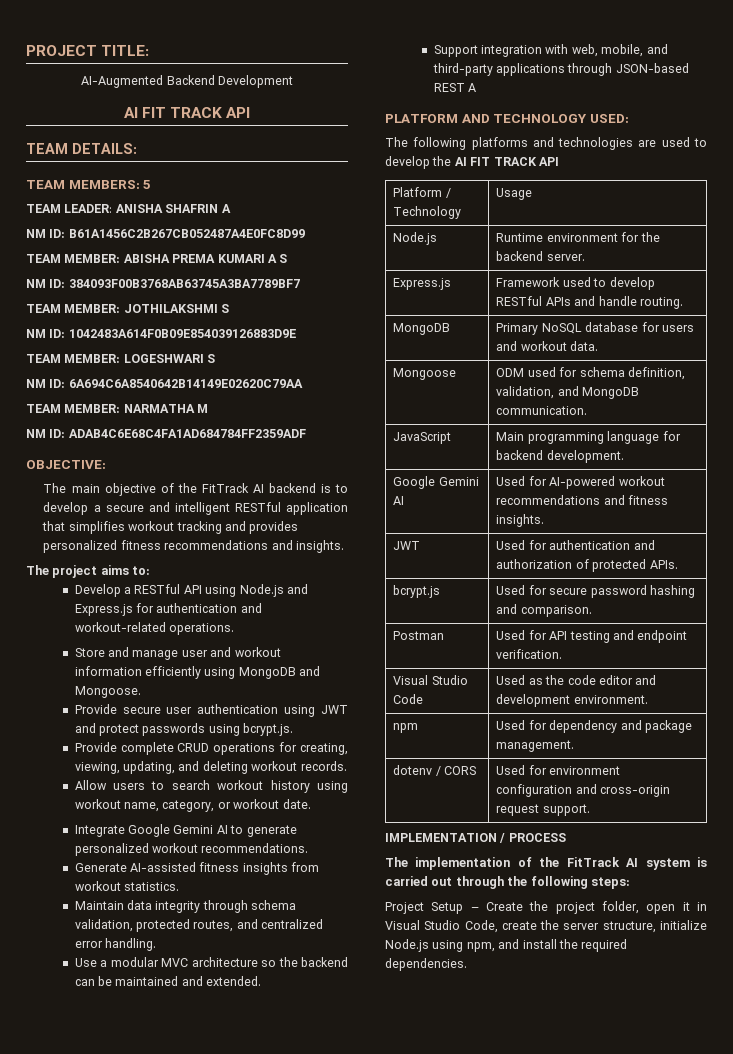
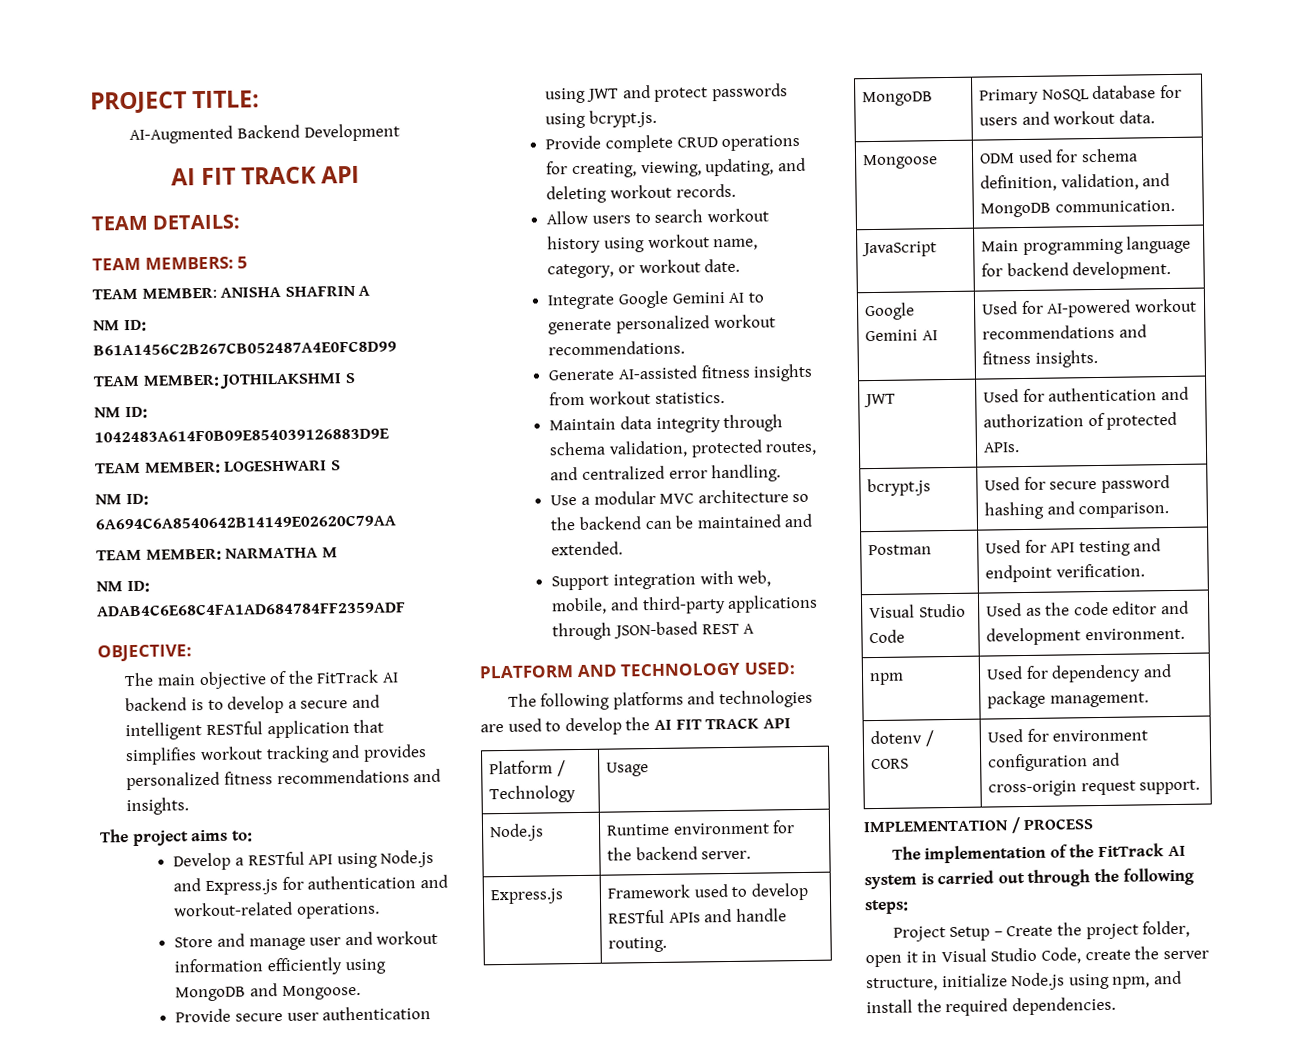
- TEAM LEADER: ANISHA SHAFRIN A
+ TEAM MEMBER: ANISHA SHAFRIN A
- TEAM MEMBER: ABISHA PREMA KUMARI A S
- NM ID: 384093F00B3768AB63745A3BA7789BF7

